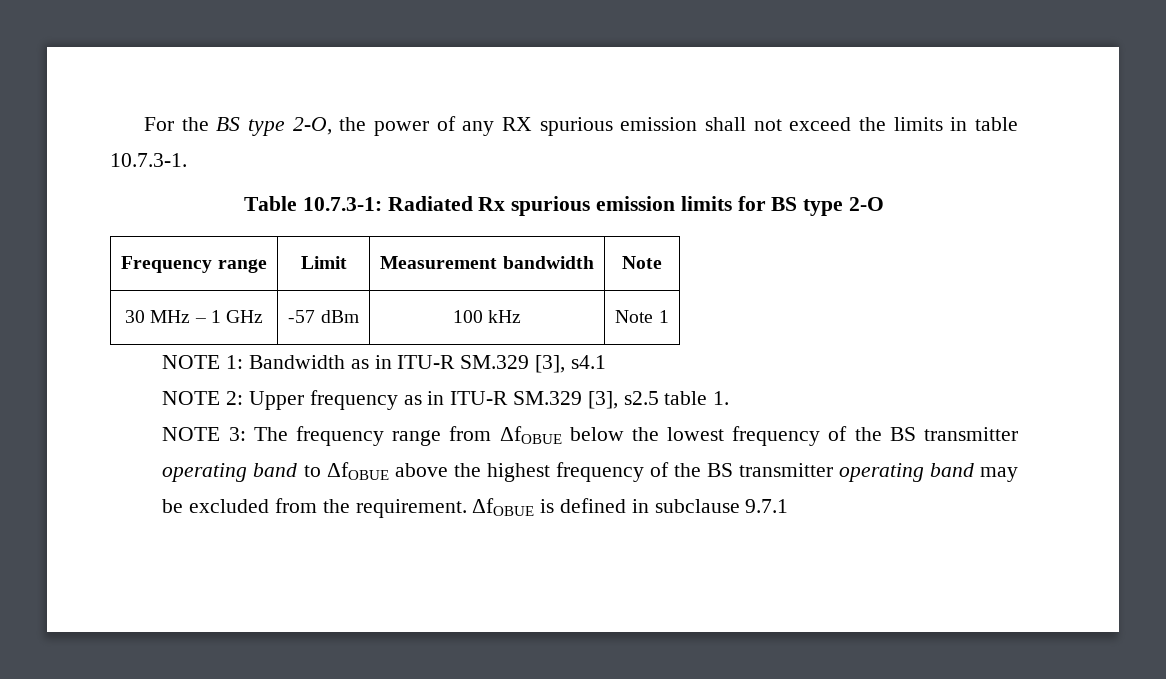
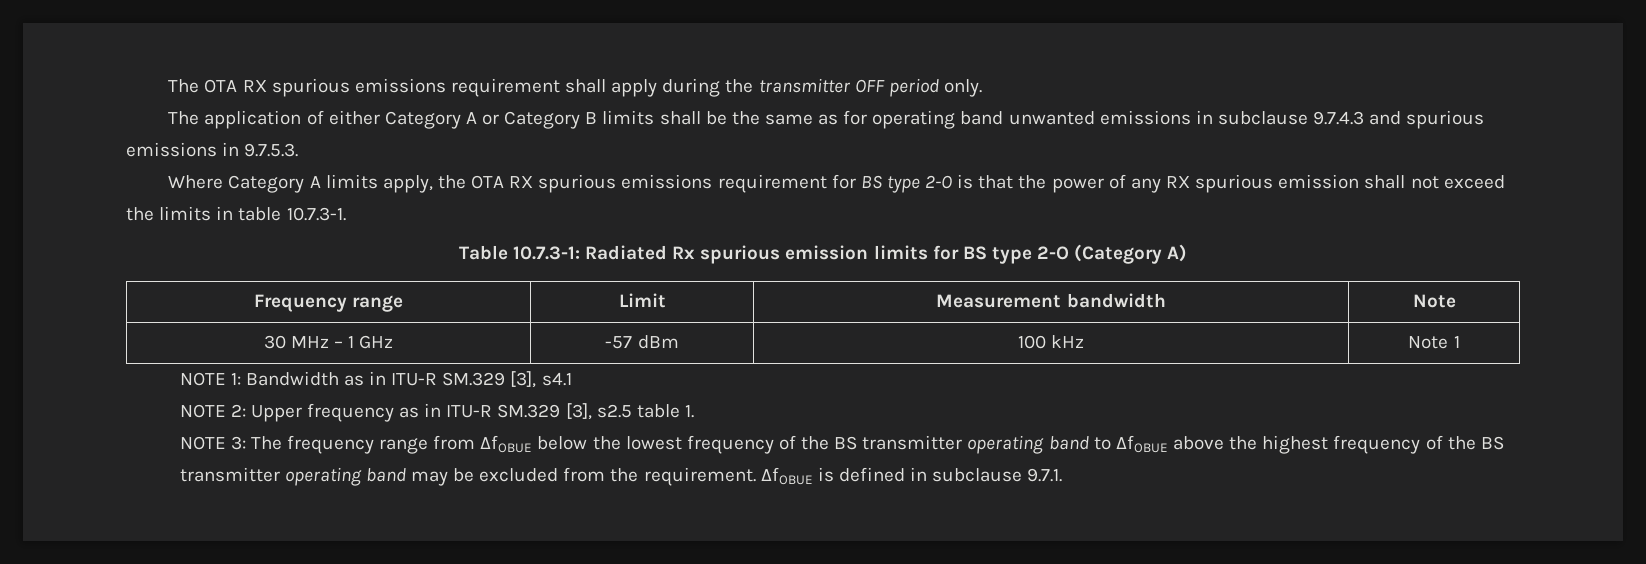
- For the BS type 2-O, the power of any RX spurious emission shall not exceed the limits in table 10.7.3-1.
+ The OTA RX spurious emissions requirement shall apply during the transmitter OFF period only.
+ The application of either Category A or Category B limits shall be the same as for operating band unwanted emissions in subclause 9.7.4.3 and spurious emissions in 9.7.5.3.
+ Where Category A limits apply, the OTA RX spurious emissions requirement for BS type 2-O is that the power of any RX spurious emission shall not exceed the limits in table 10.7.3-1.
- Table 10.7.3-1: Radiated Rx spurious emission limits for BS type 2-O
+ Table 10.7.3-1: Radiated Rx spurious emission limits for BS type 2-O (Category A)
- ΔfOBUE is defined in subclause 9.7.1
+ ΔfOBUE is defined in subclause 9.7.1.

